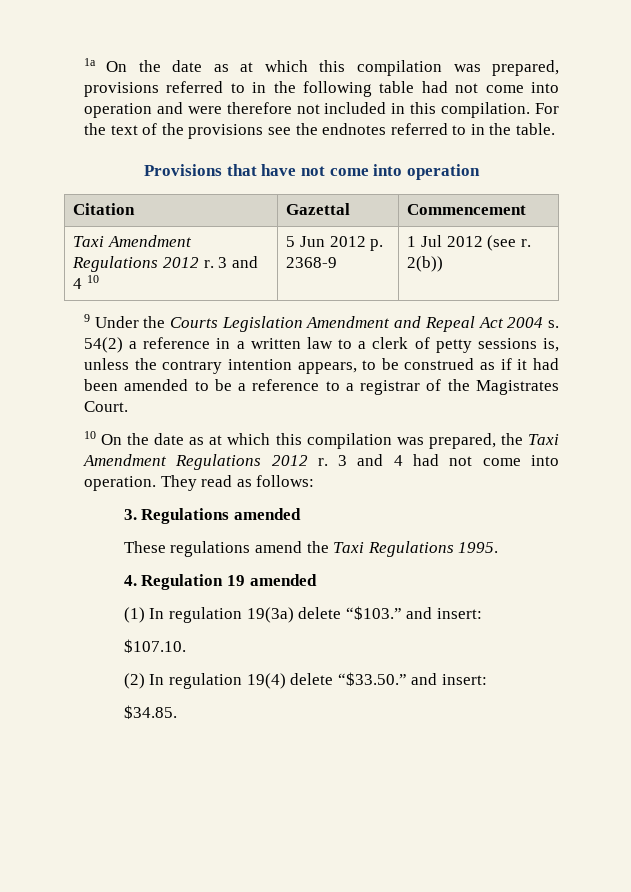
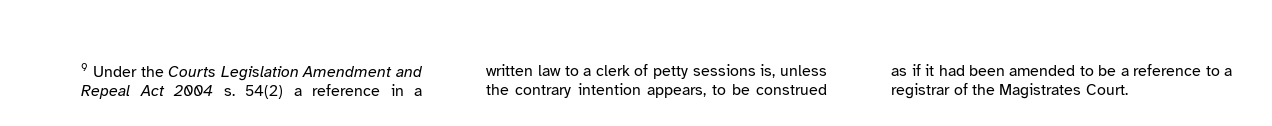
- 1a On the date as at which this compilation was prepared, provisions referred to in the following table had not come into operation and were therefore not included in this compilation. For the text of the provisions see the endnotes referred to in the table.
- Provisions that have not come into operation
- Citation | Gazettal | Commencement
- Taxi Amendment Regulations 2012 r. 3 and 4 10 | 5 Jun 2012 p. 2368-9 | 1 Jul 2012 (see r. 2(b))
- 10 On the date as at which this compilation was prepared, the Taxi Amendment Regulations 2012 r. 3 and 4 had not come into operation. They read as follows:
- 3. Regulations amended
- These regulations amend the Taxi Regulations 1995.
- 4. Regulation 19 amended
- (1) In regulation 19(3a) delete “$103.” and insert:
- $107.10.
- (2) In regulation 19(4) delete “$33.50.” and insert:
- $34.85.

